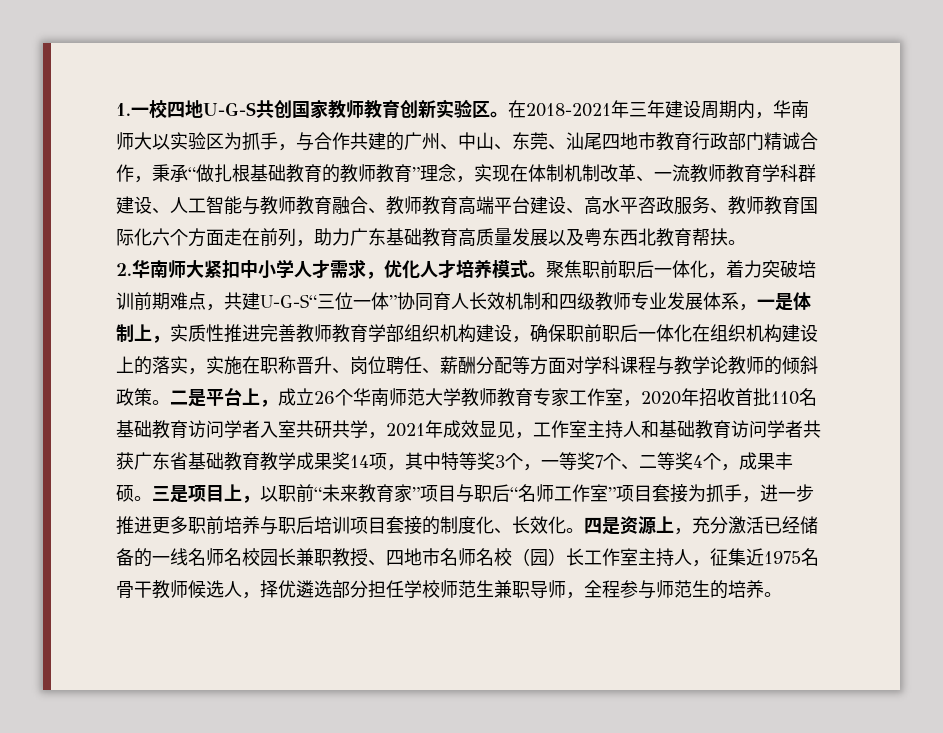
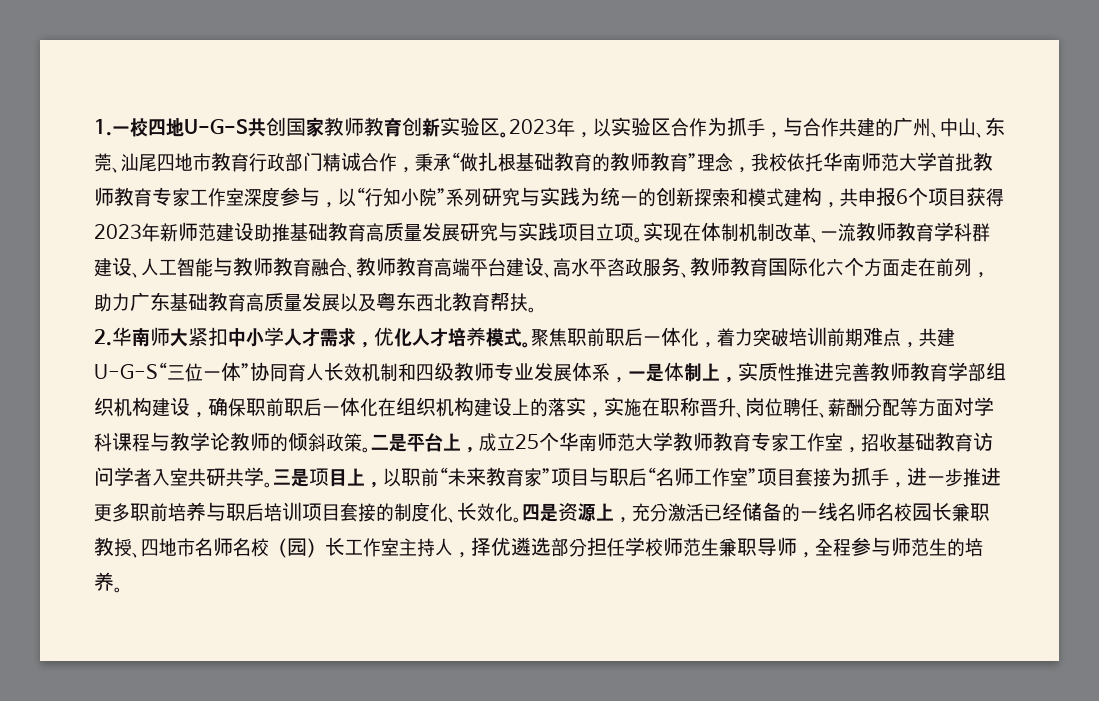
- 在2018-2021年三年建设周期内，华南师大以实验区为抓手，与合作共建的广州、中山、东莞、汕尾四地市教育行政部门精诚合作，秉承“做扎根基础教育的教师教育”理念，实现在体制机制改革、一流教师教育学科群建设、人工智能与教师教育融合、教师教育高端平台建设、高水平咨政服务、教师教育国际化六个方面走在前列，助力广东基础教育高质量发展以及粤东西北教育帮扶。
+ 2023年，以实验区合作为抓手，与合作共建的广州、中山、东莞、汕尾四地市教育行政部门精诚合作，秉承“做扎根基础教育的教师教育”理念，我校依托华南师范大学首批教师教育专家工作室深度参与，以“行知小院”系列研究与实践为统一的创新探索和模式建构，共申报6个项目获得2023年新师范建设助推基础教育高质量发展研究与实践项目立项。实现在体制机制改革、一流教师教育学科群建设、人工智能与教师教育融合、教师教育高端平台建设、高水平咨政服务、教师教育国际化六个方面走在前列，助力广东基础教育高质量发展以及粤东西北教育帮扶。
- 二是平台上，成立26个华南师范大学教师教育专家工作室，2020年招收首批110名基础教育访问学者入室共研共学，2021年成效显见，工作室主持人和基础教育访问学者共获广东省基础教育教学成果奖14项，其中特等奖3个，一等奖7个、二等奖4个，成果丰硕。
+ 二是平台上，成立25个华南师范大学教师教育专家工作室，招收基础教育访问学者入室共研共学。
- 四是资源上，充分激活已经储备的一线名师名校园长兼职教授、四地市名师名校（园）长工作室主持人，征集近1975名骨干教师候选人，择优遴选部分担任学校师范生兼职导师，全程参与师范生的培养。
+ 四是资源上，充分激活已经储备的一线名师名校园长兼职教授、四地市名师名校（园）长工作室主持人，择优遴选部分担任学校师范生兼职导师，全程参与师范生的培养。

